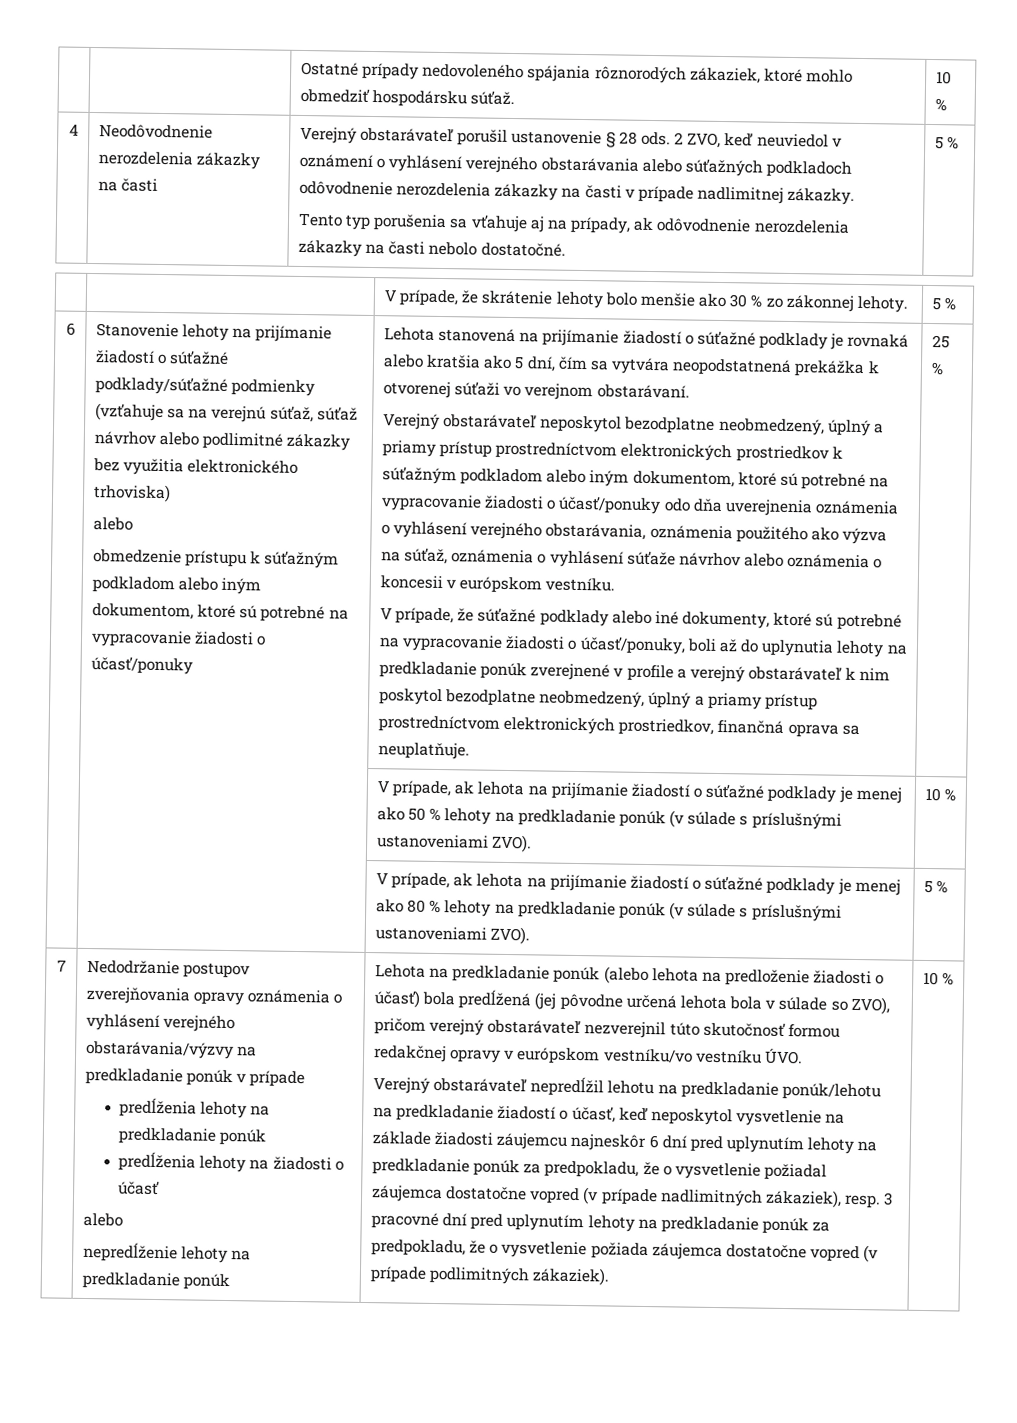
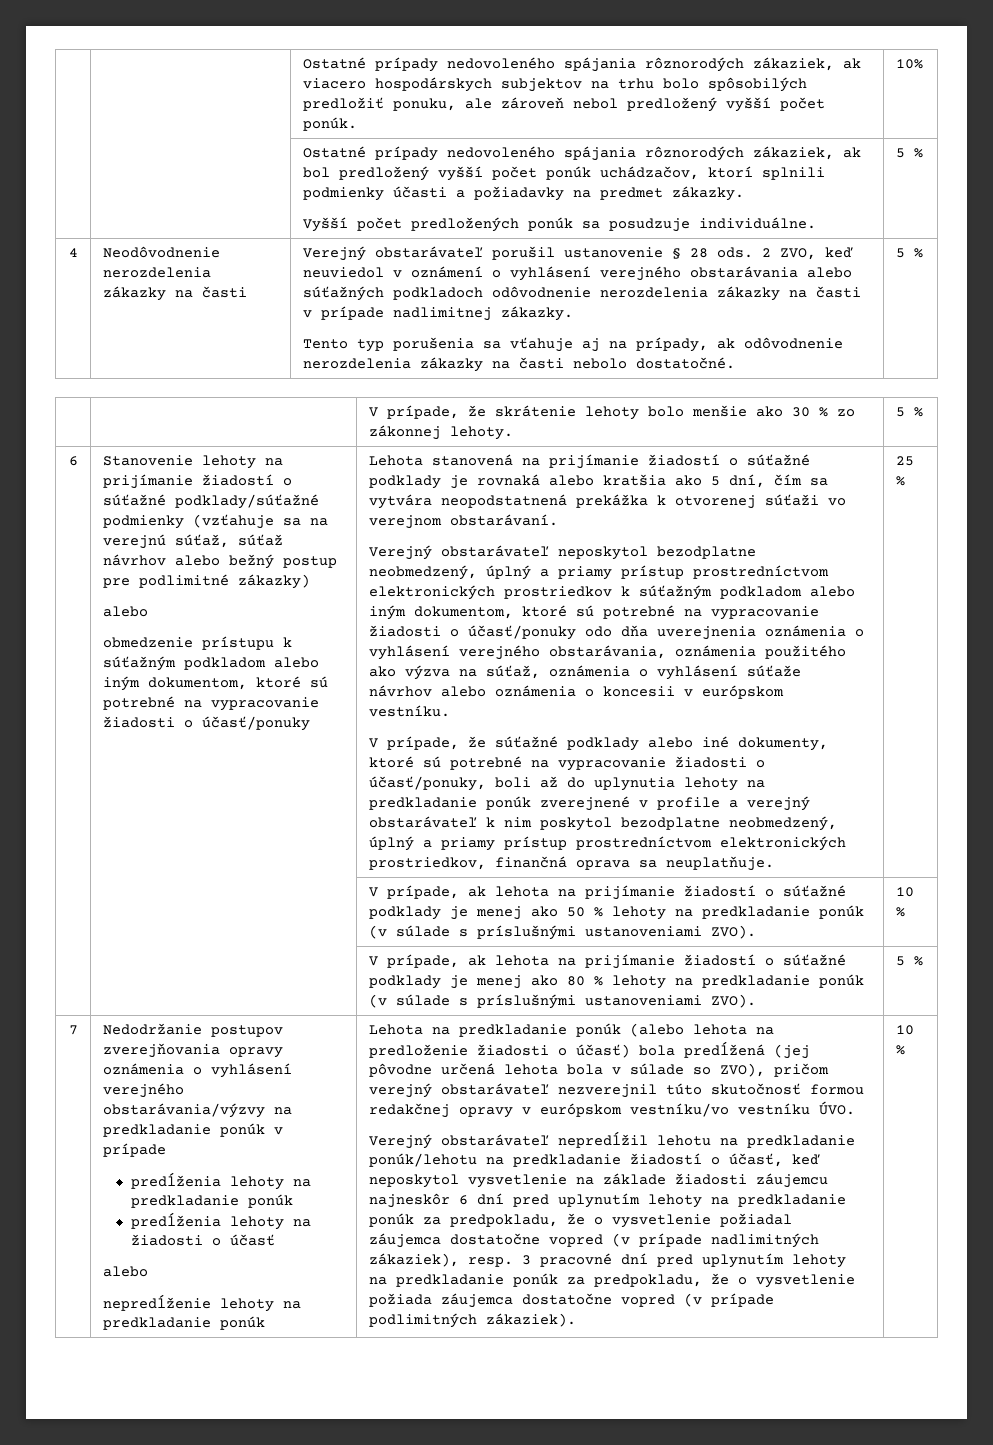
- | | Ostatné prípady nedovoleného spájania rôznorodých zákaziek, ktoré mohlo obmedziť hospodársku súťaž. | 10 %
+ | | Ostatné prípady nedovoleného spájania rôznorodých zákaziek, ak viacero hospodárskych subjektov na trhu bolo spôsobilých predložiť ponuku, ale zároveň nebol predložený vyšší počet ponúk. | 10%
+ | | Ostatné prípady nedovoleného spájania rôznorodých zákaziek, ak bol predložený vyšší počet ponúk uchádzačov, ktorí splnili podmienky účasti a požiadavky na predmet zákazky.
+ Vyšší počet predložených ponúk sa posudzuje individuálne. | 5 %
- Stanovenie lehoty na prijímanie žiadostí o súťažné podklady/súťažné podmienky (vzťahuje sa na verejnú súťaž, súťaž návrhov alebo podlimitné zákazky bez využitia elektronického trhoviska)
+ Stanovenie lehoty na prijímanie žiadostí o súťažné podklady/súťažné podmienky (vzťahuje sa na verejnú súťaž, súťaž návrhov alebo bežný postup pre podlimitné zákazky)

